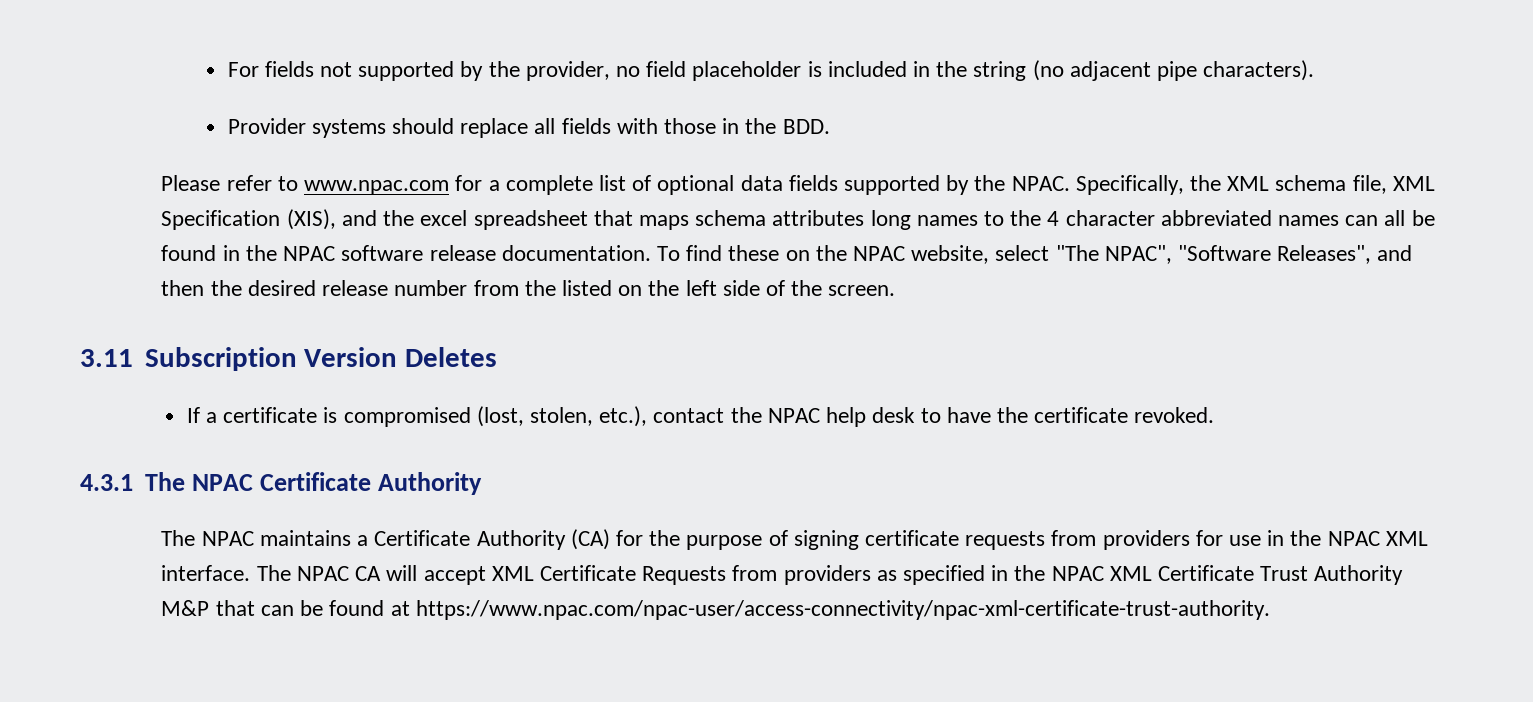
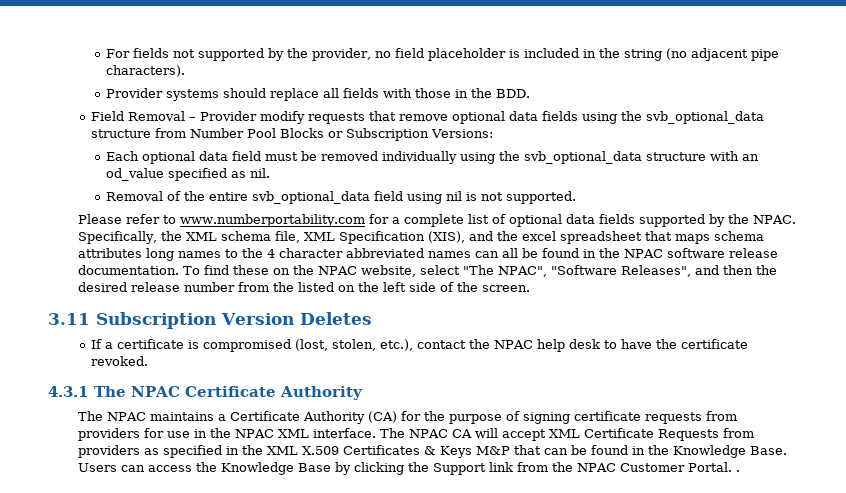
+ Field Removal – Provider modify requests that remove optional data fields using the svb_optional_data structure from Number Pool Blocks or Subscription Versions:
+ Each optional data field must be removed individually using the svb_optional_data structure with an od_value specified as nil.
+ Removal of the entire svb_optional_data field using nil is not supported.
- Please refer to www.npac.com for a complete list of optional data fields supported by the NPAC.
+ Please refer to www.numberportability.com for a complete list of optional data fields supported by the NPAC.
- The NPAC CA will accept XML Certificate Requests from providers as specified in the NPAC XML Certificate Trust Authority M&P that can be found at https://www.npac.com/npac-user/access-connectivity/npac-xml-certificate-trust-authority.
+ The NPAC CA will accept XML Certificate Requests from providers as specified in the XML X.509 Certificates & Keys M&P that can be found in the Knowledge Base. Users can access the Knowledge Base by clicking the Support link from the NPAC Customer Portal. .

